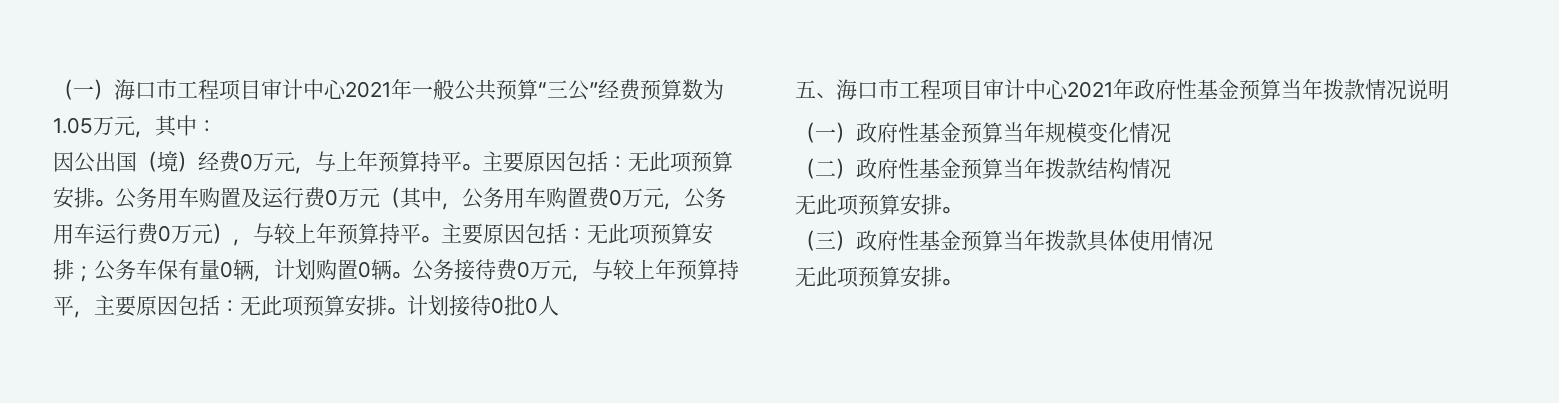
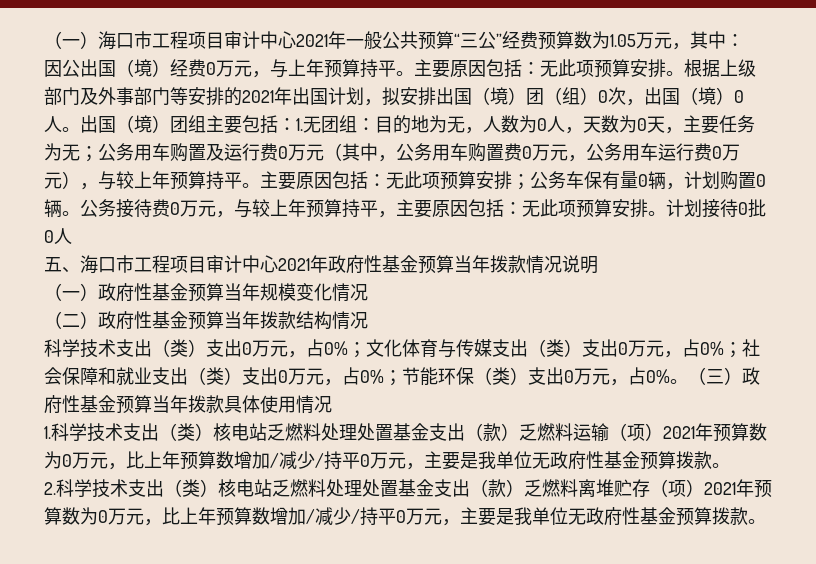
- 公务用车购置及运行费0万元（其中，公务用车购置费0万元，公务用车运行费0万元），与较上年预算持平。
+ 根据上级部门及外事部门等安排的2021年出国计划，拟安排出国（境）团（组）0次，出国（境）0人。出国（境）团组主要包括：1.无团组：目的地为无，人数为0人，天数为0天，主要任务为无；公务用车购置及运行费0万元（其中，公务用车购置费0万元，公务用车运行费0万元），与较上年预算持平。
  （二）政府性基金预算当年拨款结构情况
- 无此项预算安排。
- （三）政府性基金预算当年拨款具体使用情况
- 无此项预算安排。
+ 科学技术支出（类）支出0万元，占0%；文化体育与传媒支出（类）支出0万元，占0%；社会保障和就业支出（类）支出0万元，占0%；节能环保（类）支出0万元，占0%。（三）政府性基金预算当年拨款具体使用情况
+ 1.科学技术支出（类）核电站乏燃料处理处置基金支出（款）乏燃料运输（项）2021年预算数为0万元，比上年预算数增加/减少/持平0万元，主要是我单位无政府性基金预算拨款。
+ 2.科学技术支出（类）核电站乏燃料处理处置基金支出（款）乏燃料离堆贮存（项）2021年预算数为0万元，比上年预算数增加/减少/持平0万元，主要是我单位无政府性基金预算拨款。

